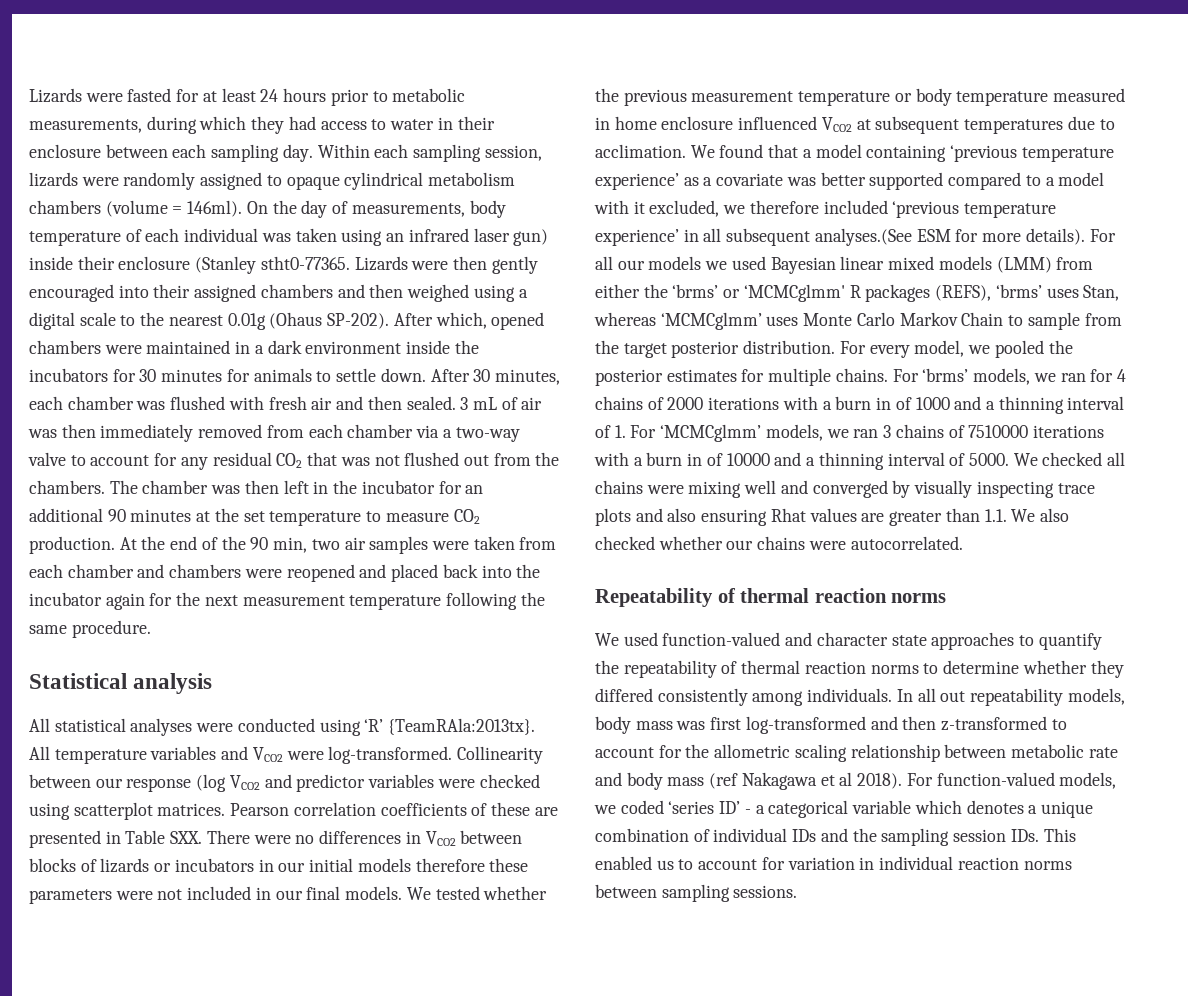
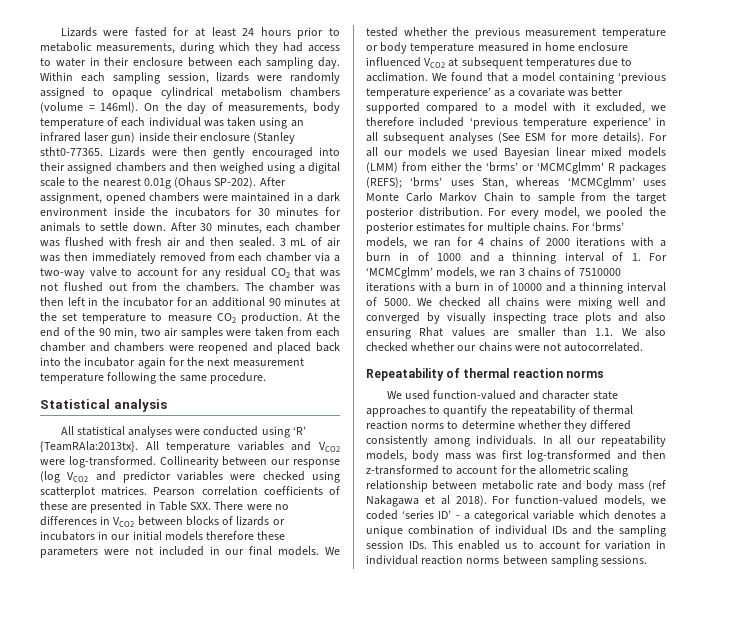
- After which, opened chambers were maintained in a dark environment inside the incubators for 30 minutes for animals to settle down.
+ After assignment, opened chambers were maintained in a dark environment inside the incubators for 30 minutes for animals to settle down.
- We found that a model containing ‘previous temperature experience’ as a covariate was better supported compared to a model with it excluded, we therefore included ‘previous temperature experience’ in all subsequent analyses.(See ESM for more details).
+ We found that a model containing ‘previous temperature experience’ as a covariate was better supported compared to a model with it excluded, we therefore included ‘previous temperature experience’ in all subsequent analyses (See ESM for more details).
- For all our models we used Bayesian linear mixed models (LMM) from either the ‘brms’ or ‘MCMCglmm' R packages (REFS), ‘brms’ uses Stan, whereas ‘MCMCglmm’ uses Monte Carlo Markov Chain to sample from the target posterior distribution.
+ For all our models we used Bayesian linear mixed models (LMM) from either the ‘brms’ or ‘MCMCglmm' R packages (REFS); ‘brms’ uses Stan, whereas ‘MCMCglmm’ uses Monte Carlo Markov Chain to sample from the target posterior distribution.
- We checked all chains were mixing well and converged by visually inspecting trace plots and also ensuring Rhat values are greater than 1.1. We also checked whether our chains were autocorrelated.
+ We checked all chains were mixing well and converged by visually inspecting trace plots and also ensuring Rhat values are smaller than 1.1. We also checked whether our chains were not autocorrelated.
- In all out repeatability models, body mass was first log-transformed and then z-transformed to account for the allometric scaling relationship between metabolic rate and body mass (ref Nakagawa et al 2018).
+ In all our repeatability models, body mass was first log-transformed and then z-transformed to account for the allometric scaling relationship between metabolic rate and body mass (ref Nakagawa et al 2018).

